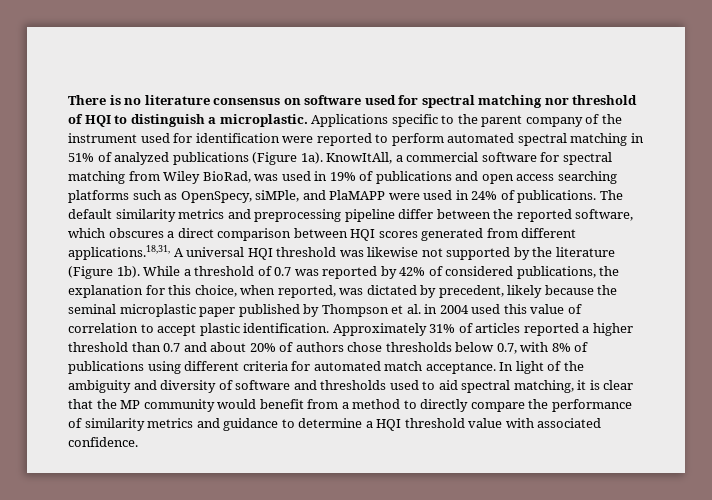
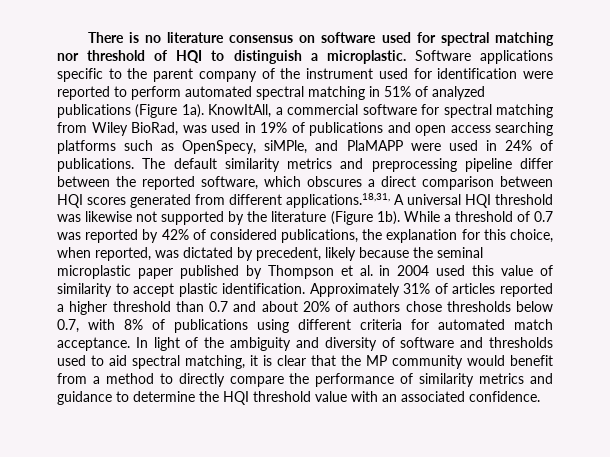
- Applications specific to the parent company of the instrument used for identification were reported to perform automated spectral matching in 51% of analyzed publications (Figure 1a).
+ Software applications specific to the parent company of the instrument used for identification were reported to perform automated spectral matching in 51% of analyzed publications (Figure 1a).
- While a threshold of 0.7 was reported by 42% of considered publications, the explanation for this choice, when reported, was dictated by precedent, likely because the seminal microplastic paper published by Thompson et al. in 2004 used this value of correlation to accept plastic identification.
+ While a threshold of 0.7 was reported by 42% of considered publications, the explanation for this choice, when reported, was dictated by precedent, likely because the seminal microplastic paper published by Thompson et al. in 2004 used this value of similarity to accept plastic identification.
- In light of the ambiguity and diversity of software and thresholds used to aid spectral matching, it is clear that the MP community would benefit from a method to directly compare the performance of similarity metrics and guidance to determine a HQI threshold value with associated confidence.
+ In light of the ambiguity and diversity of software and thresholds used to aid spectral matching, it is clear that the MP community would benefit from a method to directly compare the performance of similarity metrics and guidance to determine the HQI threshold value with an associated confidence.

